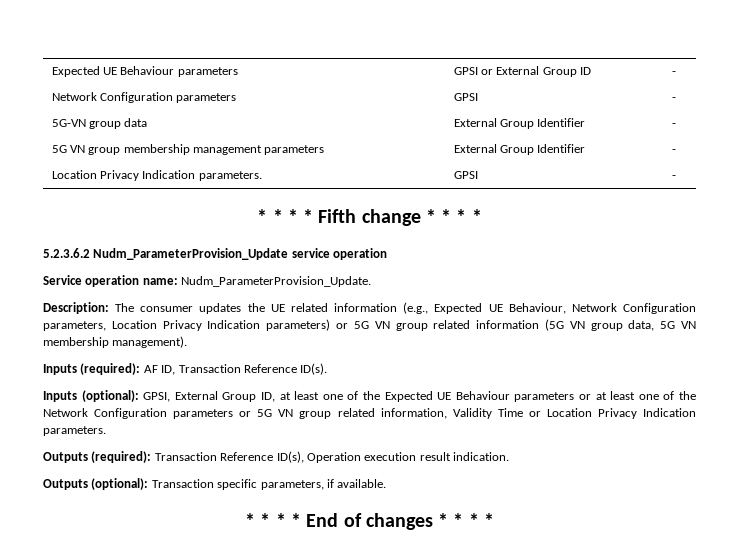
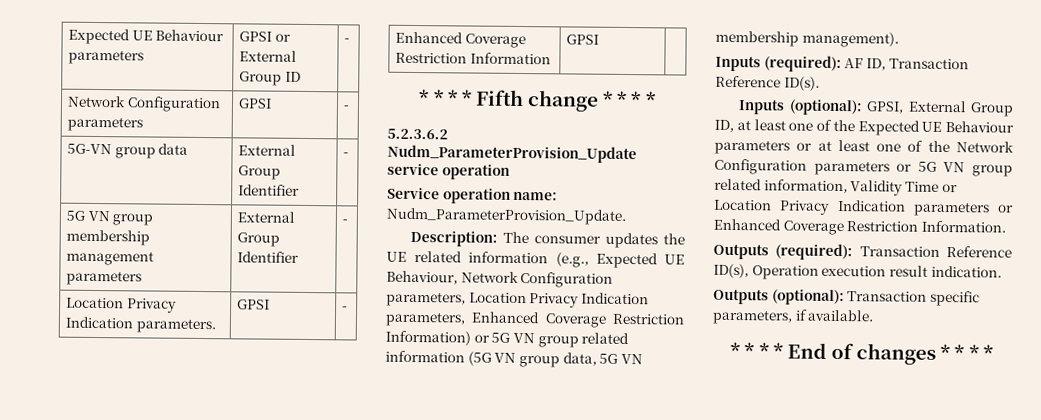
+ Enhanced Coverage Restriction Information | GPSI |
- Description: The consumer updates the UE related information (e.g., Expected UE Behaviour, Network Configuration parameters, Location Privacy Indication parameters) or 5G VN group related information (5G VN group data, 5G VN membership management).
+ Description: The consumer updates the UE related information (e.g., Expected UE Behaviour, Network Configuration parameters, Location Privacy Indication parameters, Enhanced Coverage Restriction Information) or 5G VN group related information (5G VN group data, 5G VN membership management).
- Inputs (optional): GPSI, External Group ID, at least one of the Expected UE Behaviour parameters or at least one of the Network Configuration parameters or 5G VN group related information, Validity Time or Location Privacy Indication parameters.
+ Inputs (optional): GPSI, External Group ID, at least one of the Expected UE Behaviour parameters or at least one of the Network Configuration parameters or 5G VN group related information, Validity Time or Location Privacy Indication parameters or Enhanced Coverage Restriction Information.

